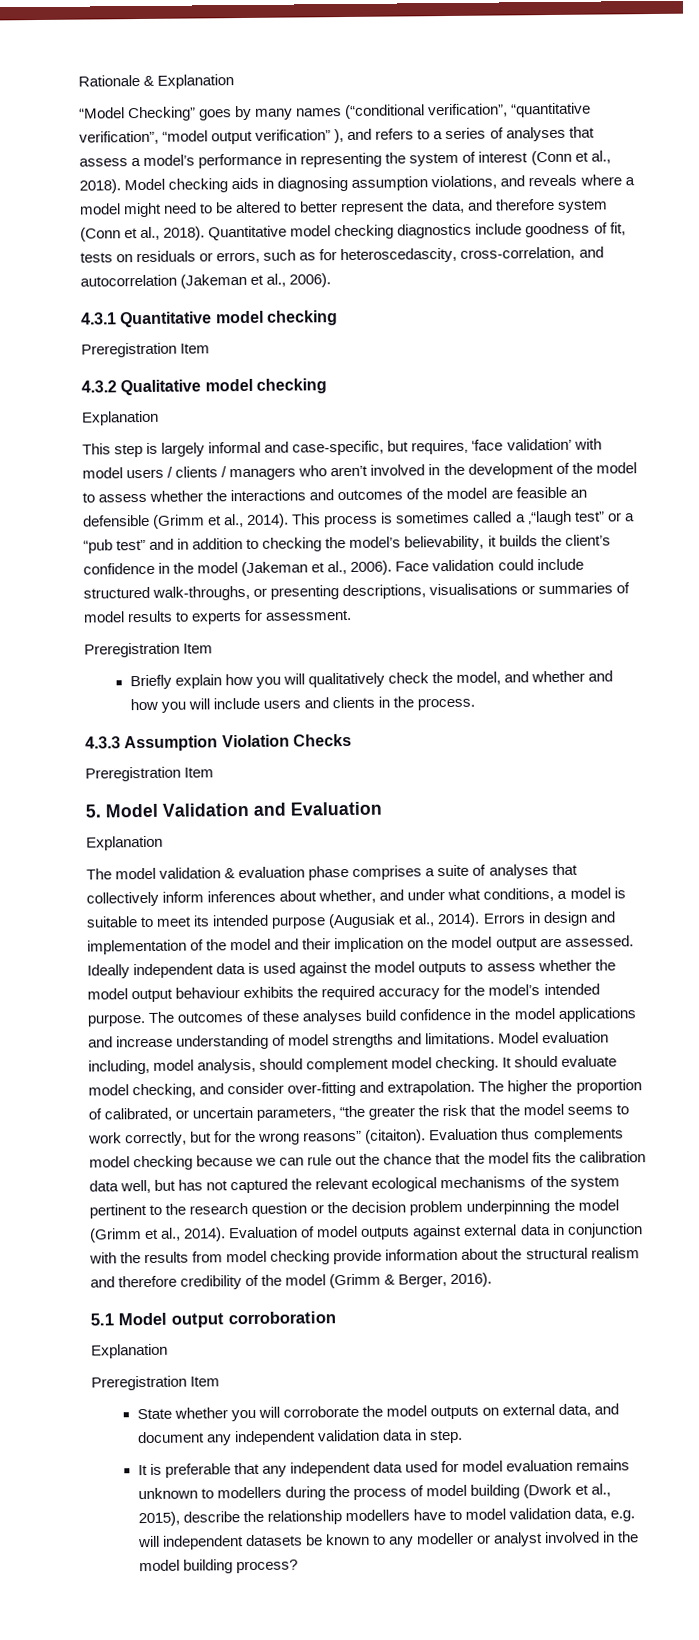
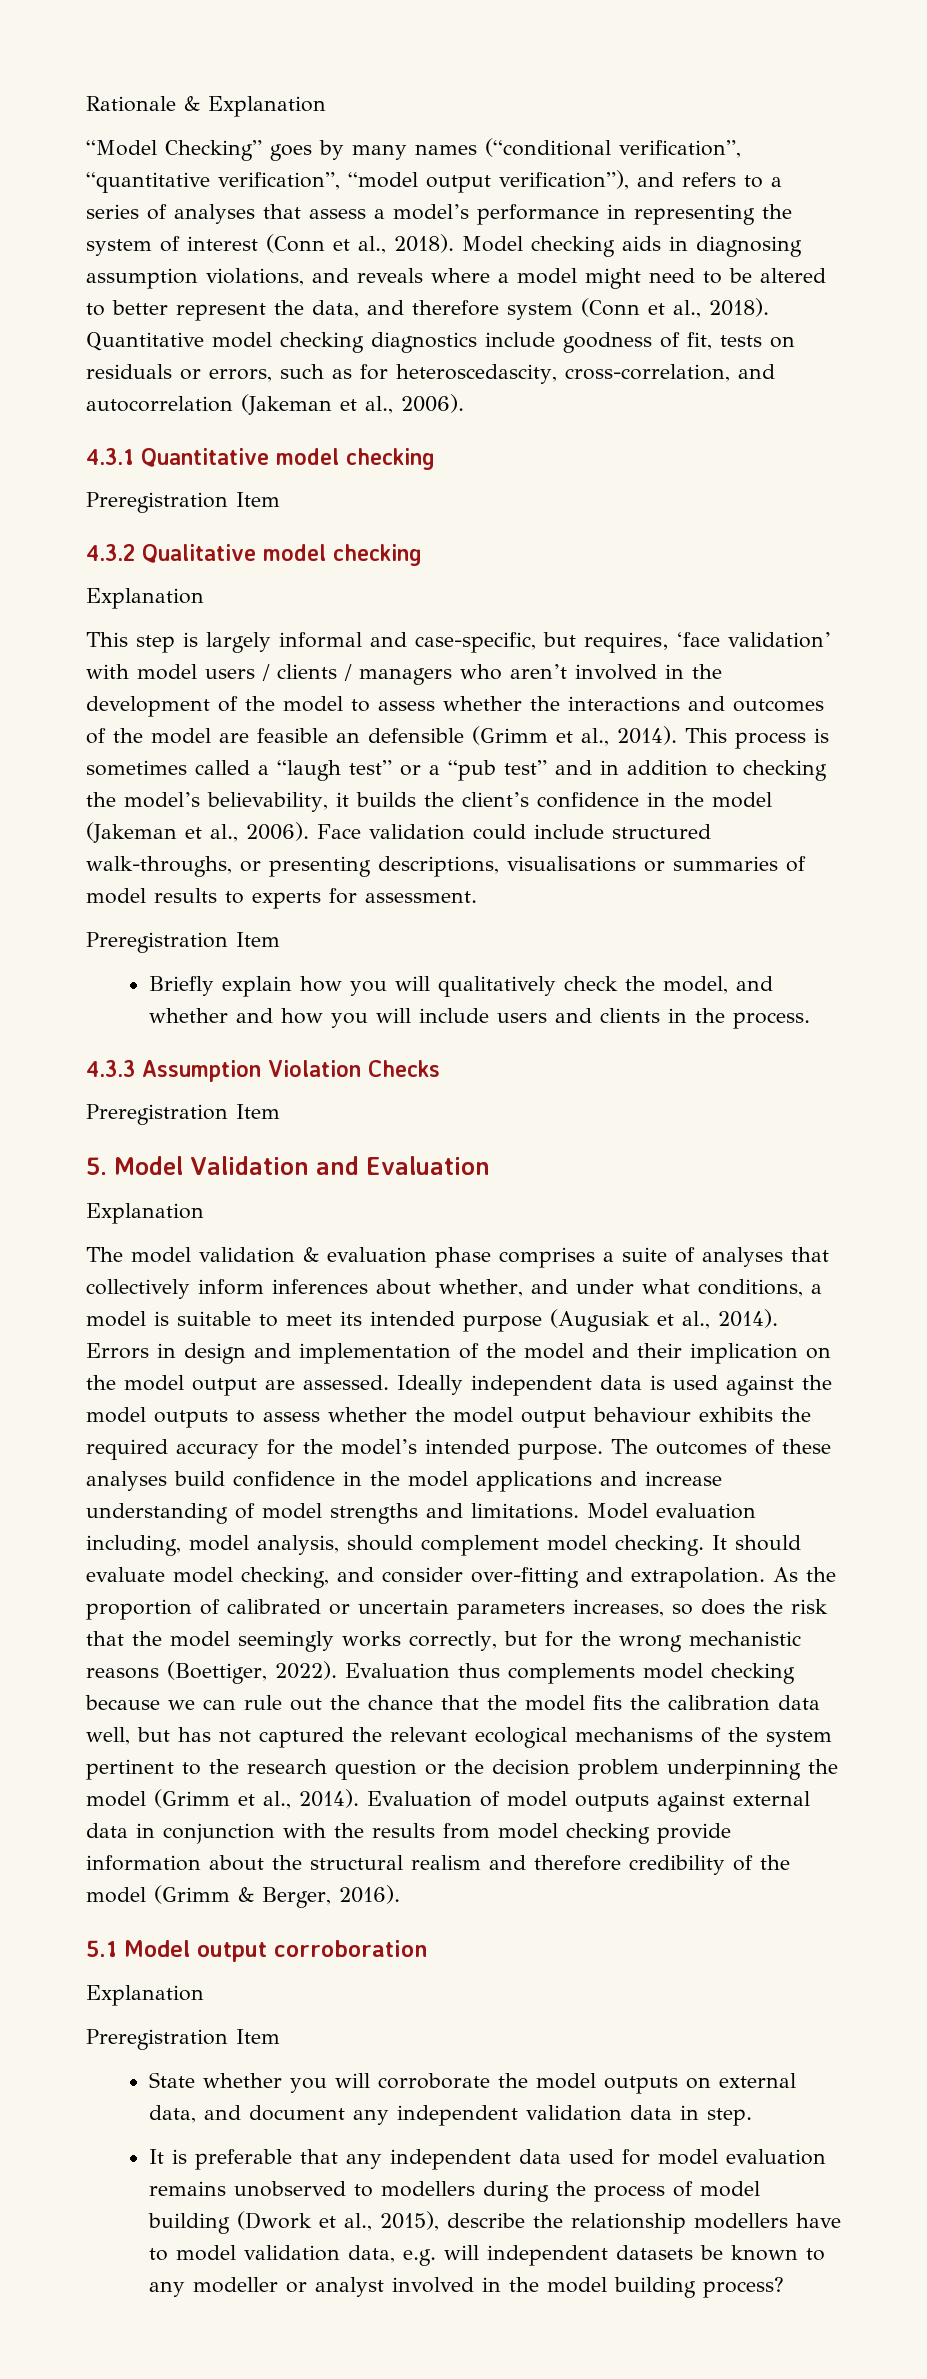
- “Model Checking” goes by many names (“conditional verification”, “quantitative verification”, “model output verification” ), and refers to a series of analyses that assess a model’s performance in representing the system of interest (Conn et al., 2018).
+ “Model Checking” goes by many names (“conditional verification”, “quantitative verification”, “model output verification”), and refers to a series of analyses that assess a model’s performance in representing the system of interest (Conn et al., 2018).
- This process is sometimes called a ‚“laugh test” or a “pub test” and in addition to checking the model’s believability, it builds the client’s confidence in the model (Jakeman et al., 2006).
+ This process is sometimes called a “laugh test” or a “pub test” and in addition to checking the model’s believability, it builds the client’s confidence in the model (Jakeman et al., 2006).
- The higher the proportion of calibrated, or uncertain parameters, “the greater the risk that the model seems to work correctly, but for the wrong reasons” (citaiton).
+ As the proportion of calibrated or uncertain parameters increases, so does the risk that the model seemingly works correctly, but for the wrong mechanistic reasons (Boettiger, 2022).
- It is preferable that any independent data used for model evaluation remains unknown to modellers during the process of model building (Dwork et al., 2015), describe the relationship modellers have to model validation data, e.g. will independent datasets be known to any modeller or analyst involved in the model building process?
+ It is preferable that any independent data used for model evaluation remains unobserved to modellers during the process of model building (Dwork et al., 2015), describe the relationship modellers have to model validation data, e.g. will independent datasets be known to any modeller or analyst involved in the model building process?

